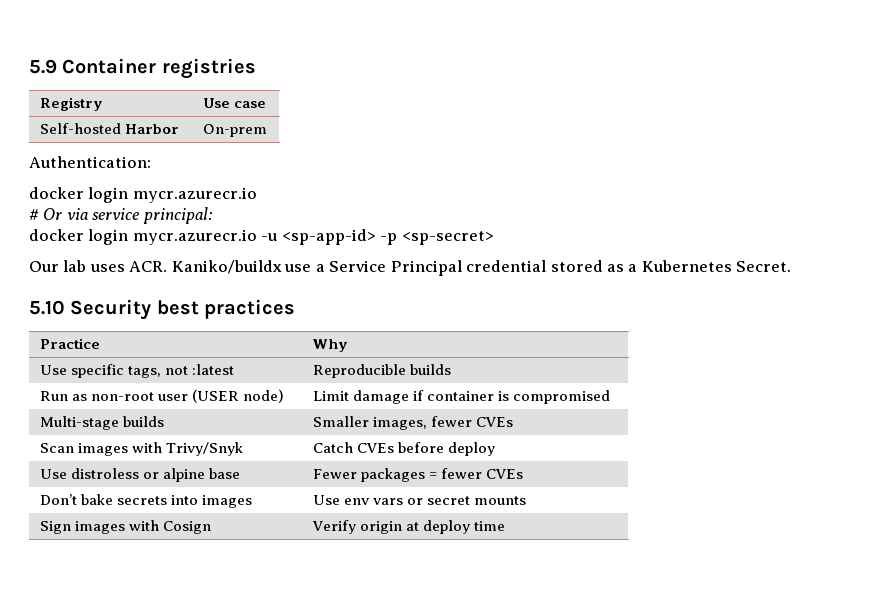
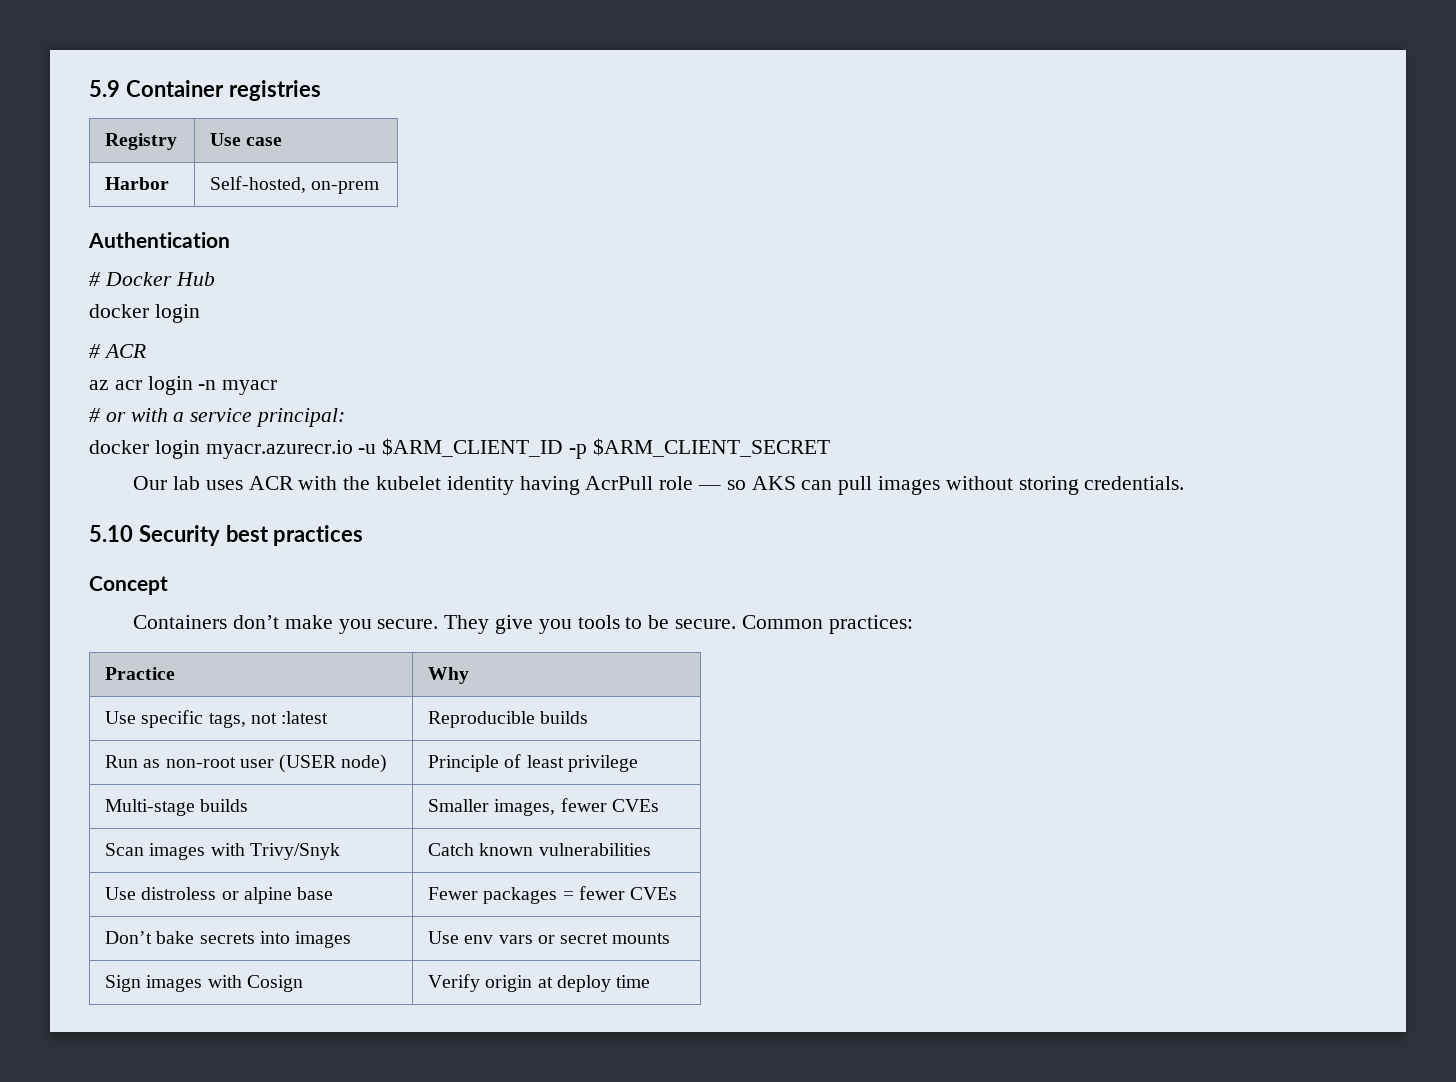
- Self-hosted Harbor | On-prem
- Authentication:
- docker login mycr.azurecr.io
- # Or via service principal:
- docker login mycr.azurecr.io -u <sp-app-id> -p <sp-secret>
- Our lab uses ACR. Kaniko/buildx use a Service Principal credential stored as a Kubernetes Secret.
+ Harbor | Self-hosted, on-prem
+ Authentication
+ # Docker Hub
+ docker login
+ # ACR
+ az acr login -n myacr
+ # or with a service principal:
+ docker login myacr.azurecr.io -u $ARM_CLIENT_ID -p $ARM_CLIENT_SECRET
+ Our lab uses ACR with the kubelet identity having AcrPull role — so AKS can pull images without storing credentials.
  5.10 Security best practices
+ Concept
+ Containers don’t make you secure. They give you tools to be secure. Common practices:
- Run as non-root user (USER node) | Limit damage if container is compromised
+ Run as non-root user (USER node) | Principle of least privilege
- Scan images with Trivy/Snyk | Catch CVEs before deploy
+ Scan images with Trivy/Snyk | Catch known vulnerabilities

